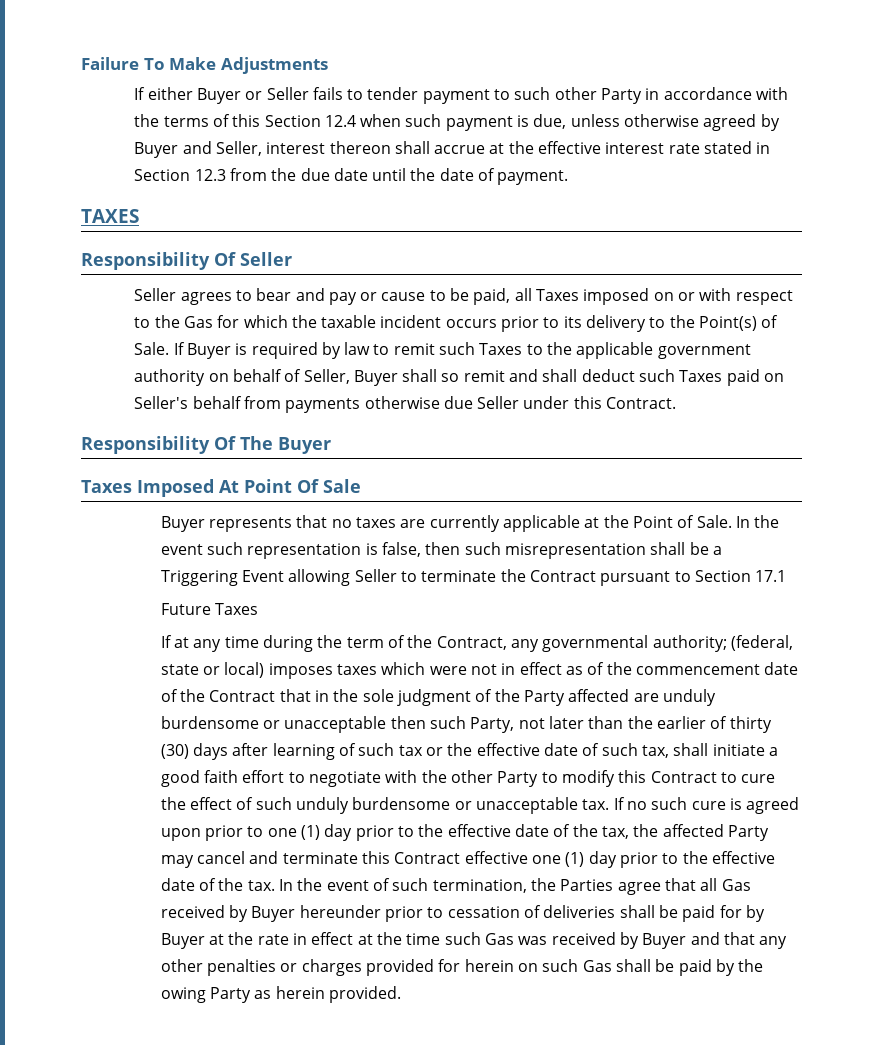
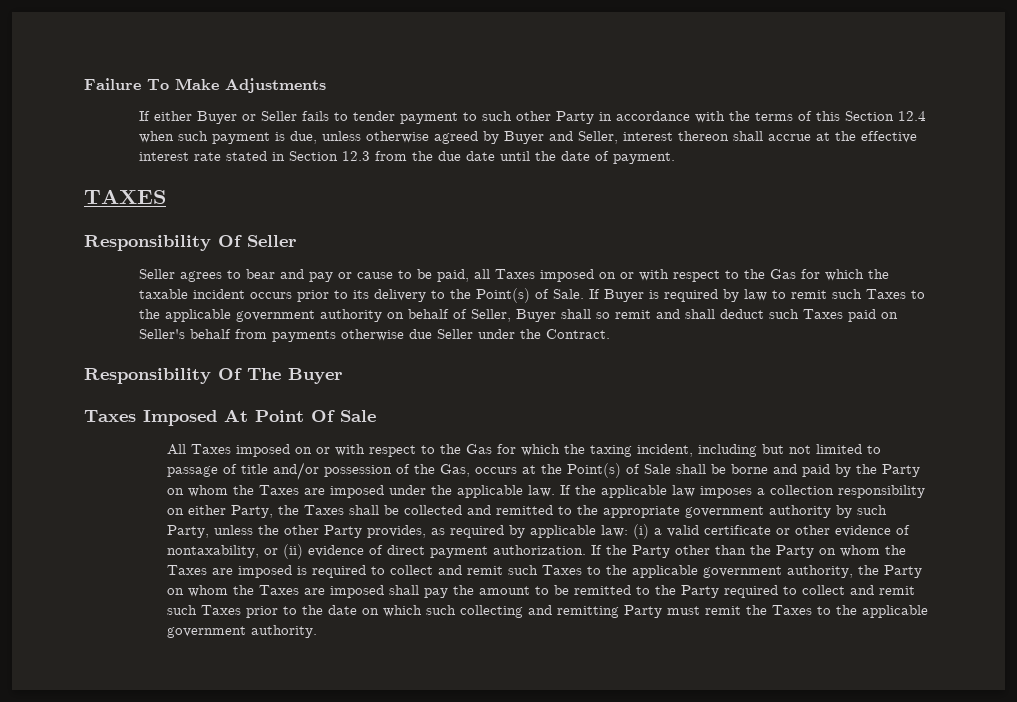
- If Buyer is required by law to remit such Taxes to the applicable government authority on behalf of Seller, Buyer shall so remit and shall deduct such Taxes paid on Seller's behalf from payments otherwise due Seller under this Contract.
+ If Buyer is required by law to remit such Taxes to the applicable government authority on behalf of Seller, Buyer shall so remit and shall deduct such Taxes paid on Seller's behalf from payments otherwise due Seller under the Contract.
- Buyer represents that no taxes are currently applicable at the Point of Sale. In the event such representation is false, then such misrepresentation shall be a Triggering Event allowing Seller to terminate the Contract pursuant to Section 17.1
- Future Taxes
- If at any time during the term of the Contract, any governmental authority; (federal, state or local) imposes taxes which were not in effect as of the commencement date of the Contract that in the sole judgment of the Party affected are unduly burdensome or unacceptable then such Party, not later than the earlier of thirty (30) days after learning of such tax or the effective date of such tax, shall initiate a good faith effort to negotiate with the other Party to modify this Contract to cure the effect of such unduly burdensome or unacceptable tax. If no such cure is agreed upon prior to one (1) day prior to the effective date of the tax, the affected Party may cancel and terminate this Contract effective one (1) day prior to the effective date of the tax. In the event of such termination, the Parties agree that all Gas received by Buyer hereunder prior to cessation of deliveries shall be paid for by Buyer at the rate in effect at the time such Gas was received by Buyer and that any other penalties or charges provided for herein on such Gas shall be paid by the owing Party as herein provided.
+ All Taxes imposed on or with respect to the Gas for which the taxing incident, including but not limited to passage of title and/or possession of the Gas, occurs at the Point(s) of Sale shall be borne and paid by the Party on whom the Taxes are imposed under the applicable law. If the applicable law imposes a collection responsibility on either Party, the Taxes shall be collected and remitted to the appropriate government authority by such Party, unless the other Party provides, as required by applicable law: (i) a valid certificate or other evidence of nontaxability, or (ii) evidence of direct payment authorization. If the Party other than the Party on whom the Taxes are imposed is required to collect and remit such Taxes to the applicable government authority, the Party on whom the Taxes are imposed shall pay the amount to be remitted to the Party required to collect and remit such Taxes prior to the date on which such collecting and remitting Party must remit the Taxes to the applicable government authority.

